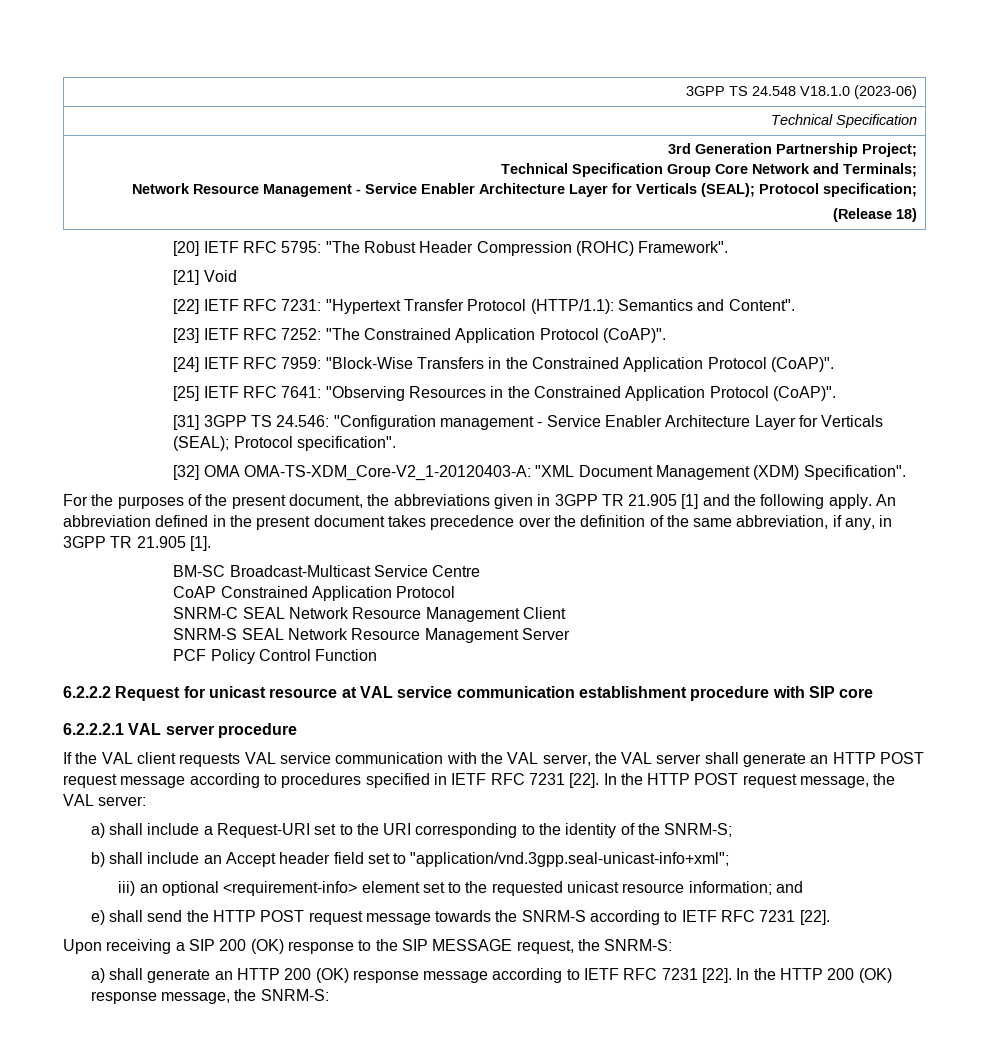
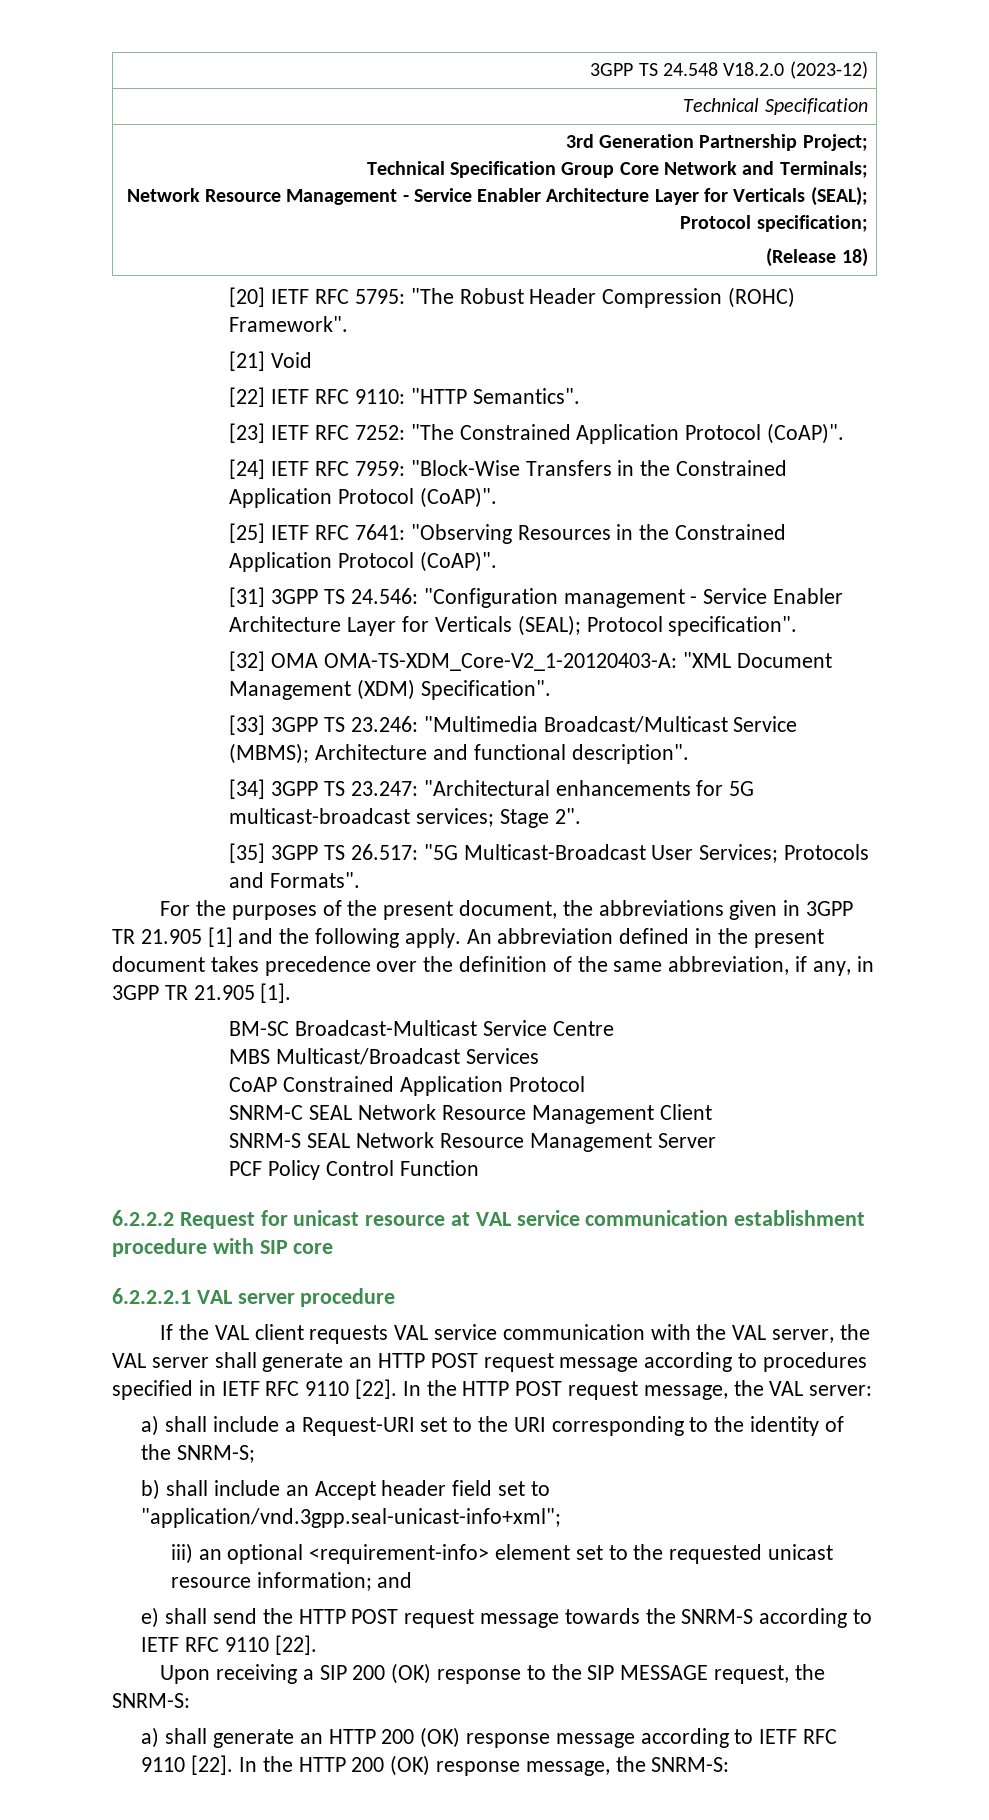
- 3GPP TS 24.548 V18.1.0 (2023-06)
+ 3GPP TS 24.548 V18.2.0 (2023-12)
- [22] IETF RFC 7231: "Hypertext Transfer Protocol (HTTP/1.1): Semantics and Content".
+ [22] IETF RFC 9110: "HTTP Semantics".
+ [33] 3GPP TS 23.246: "Multimedia Broadcast/Multicast Service (MBMS); Architecture and functional description".
+ [34] 3GPP TS 23.247: "Architectural enhancements for 5G multicast-broadcast services; Stage 2".
+ [35] 3GPP TS 26.517: "5G Multicast-Broadcast User Services; Protocols and Formats".
+ MBS Multicast/Broadcast Services
- If the VAL client requests VAL service communication with the VAL server, the VAL server shall generate an HTTP POST request message according to procedures specified in IETF RFC 7231 [22].
+ If the VAL client requests VAL service communication with the VAL server, the VAL server shall generate an HTTP POST request message according to procedures specified in IETF RFC 9110 [22].
- e) shall send the HTTP POST request message towards the SNRM-S according to IETF RFC 7231 [22].
+ e) shall send the HTTP POST request message towards the SNRM-S according to IETF RFC 9110 [22].
- a) shall generate an HTTP 200 (OK) response message according to IETF RFC 7231 [22].
+ a) shall generate an HTTP 200 (OK) response message according to IETF RFC 9110 [22].

